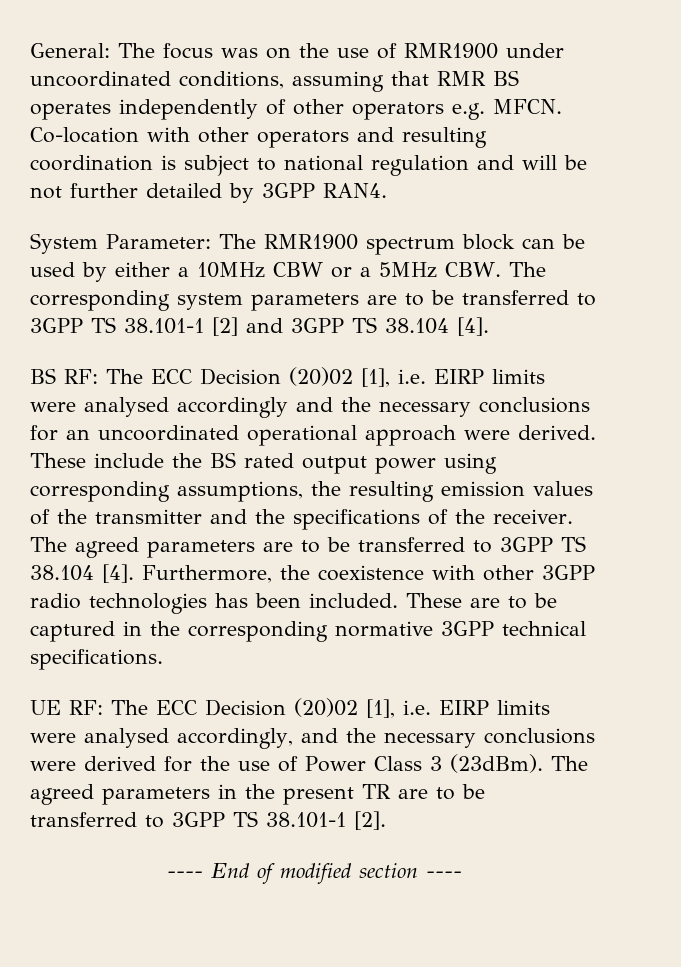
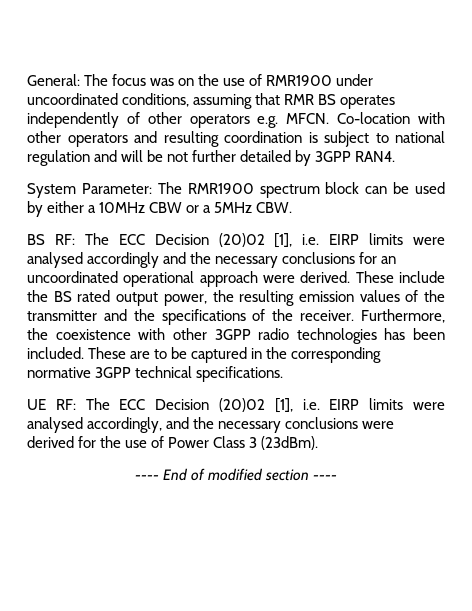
- System Parameter: The RMR1900 spectrum block can be used by either a 10MHz CBW or a 5MHz CBW. The corresponding system parameters are to be transferred to 3GPP TS 38.101-1 [2] and 3GPP TS 38.104 [4].
+ System Parameter: The RMR1900 spectrum block can be used by either a 10MHz CBW or a 5MHz CBW.
- These include the BS rated output power using corresponding assumptions, the resulting emission values of the transmitter and the specifications of the receiver.
+ These include the BS rated output power, the resulting emission values of the transmitter and the specifications of the receiver.
- The agreed parameters are to be transferred to 3GPP TS 38.104 [4].
- The agreed parameters in the present TR are to be transferred to 3GPP TS 38.101-1 [2].

